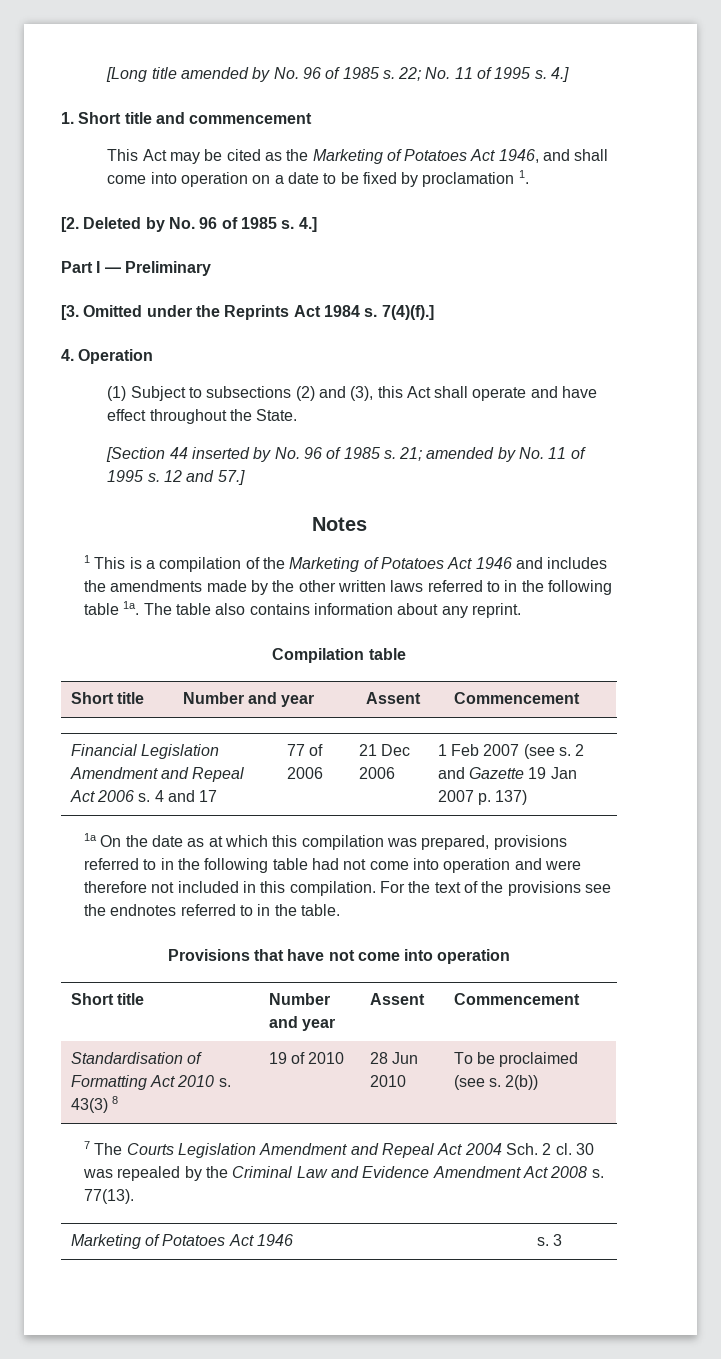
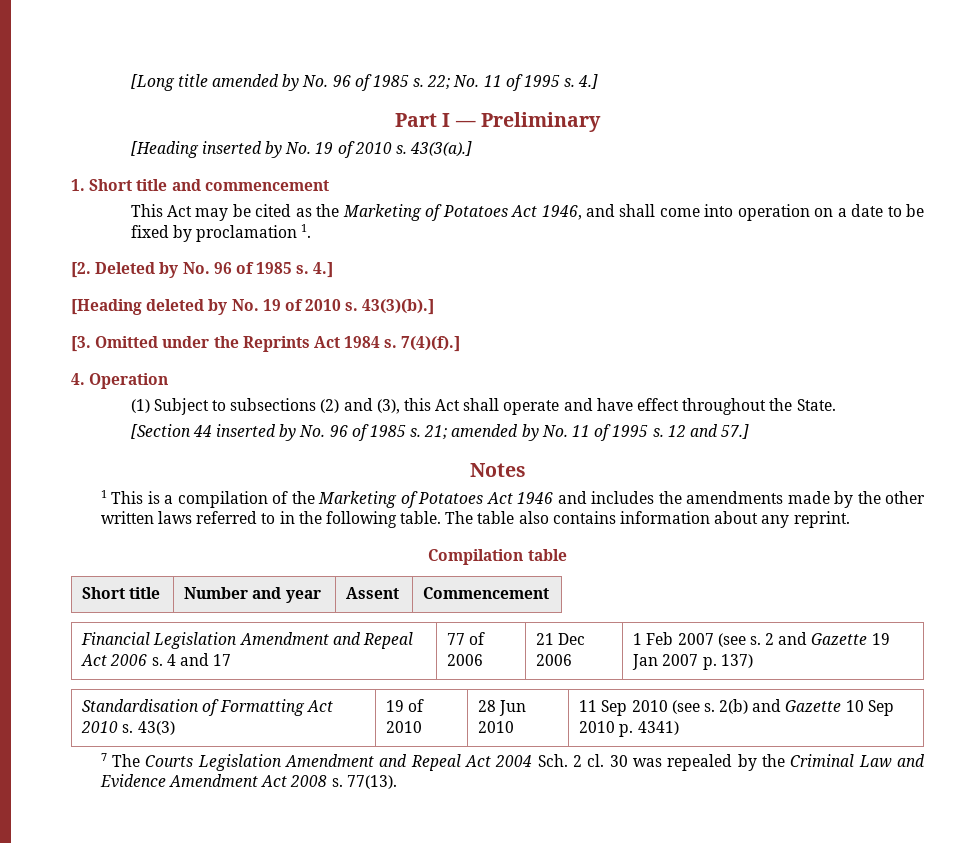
+ Part I — Preliminary
+ [Heading inserted by No. 19 of 2010 s. 43(3(a).]
- Part I — Preliminary
+ [Heading deleted by No. 19 of 2010 s. 43(3)(b).]
- 1 This is a compilation of the Marketing of Potatoes Act 1946 and includes the amendments made by the other written laws referred to in the following table 1a.
+ 1 This is a compilation of the Marketing of Potatoes Act 1946 and includes the amendments made by the other written laws referred to in the following table.
- 1a On the date as at which this compilation was prepared, provisions referred to in the following table had not come into operation and were therefore not included in this compilation. For the text of the provisions see the endnotes referred to in the table.
- Provisions that have not come into operation
- Short title | Number and year | Assent | Commencement
- Standardisation of Formatting Act 2010 s. 43(3) 8 | 19 of 2010 | 28 Jun 2010 | To be proclaimed (see s. 2(b))
+ Standardisation of Formatting Act 2010 s. 43(3) | 19 of 2010 | 28 Jun 2010 | 11 Sep 2010 (see s. 2(b) and Gazette 10 Sep 2010 p. 4341)
- Marketing of Potatoes Act 1946 | s. 3

